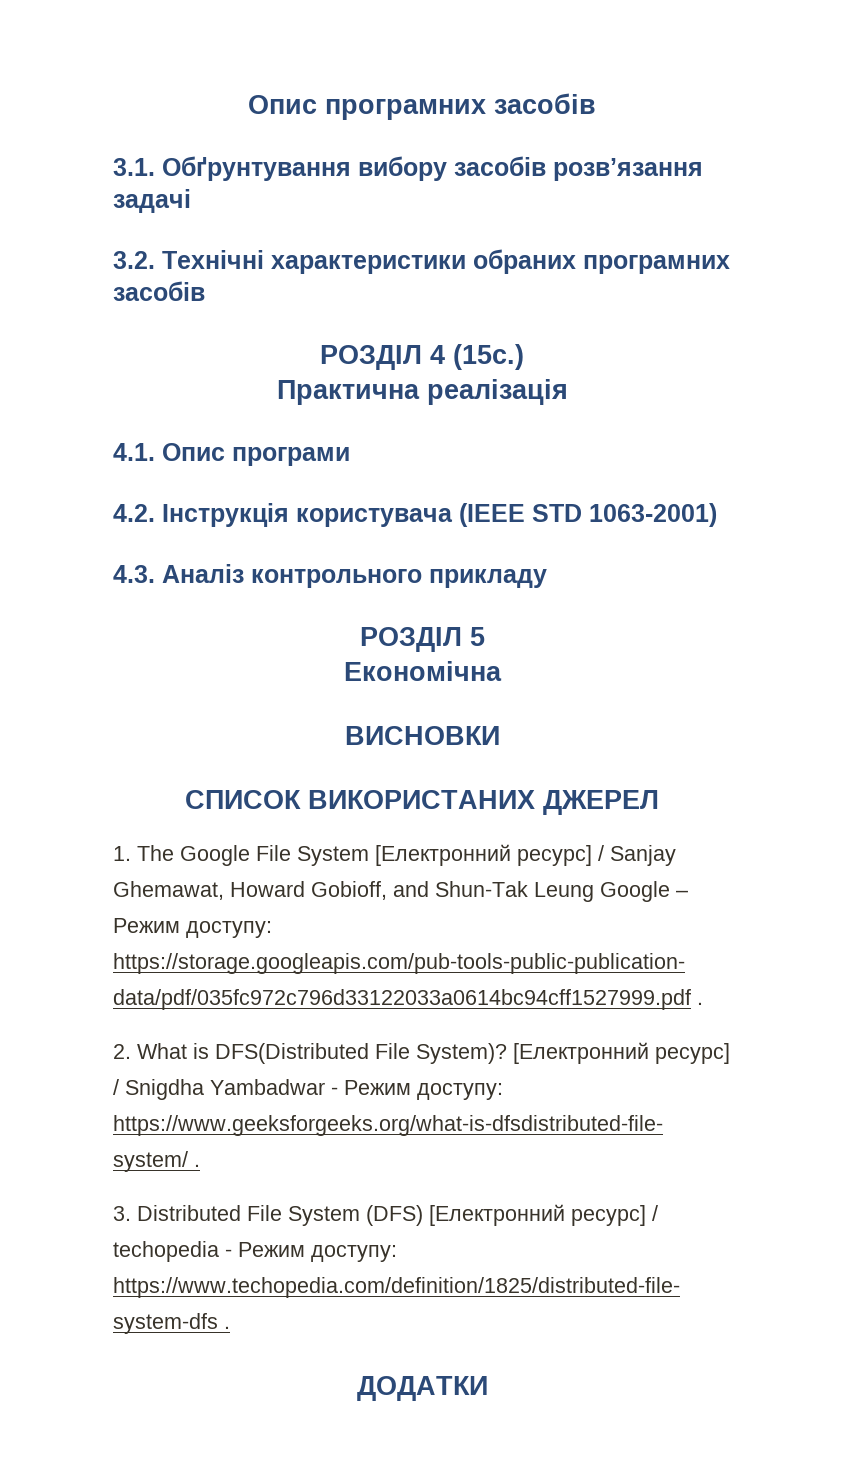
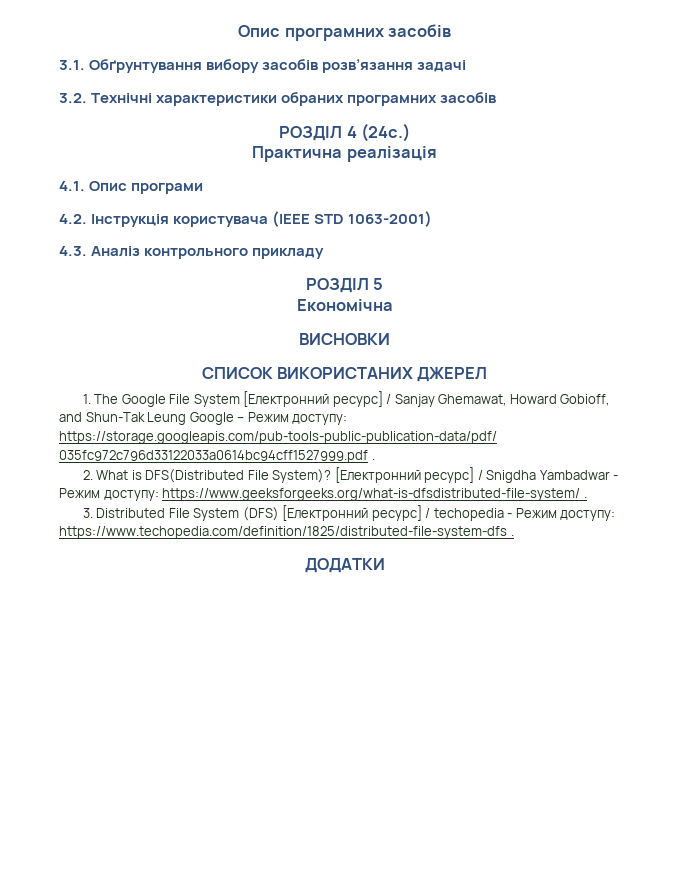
- РОЗДІЛ 4 (15c.)
+ РОЗДІЛ 4 (24c.)

